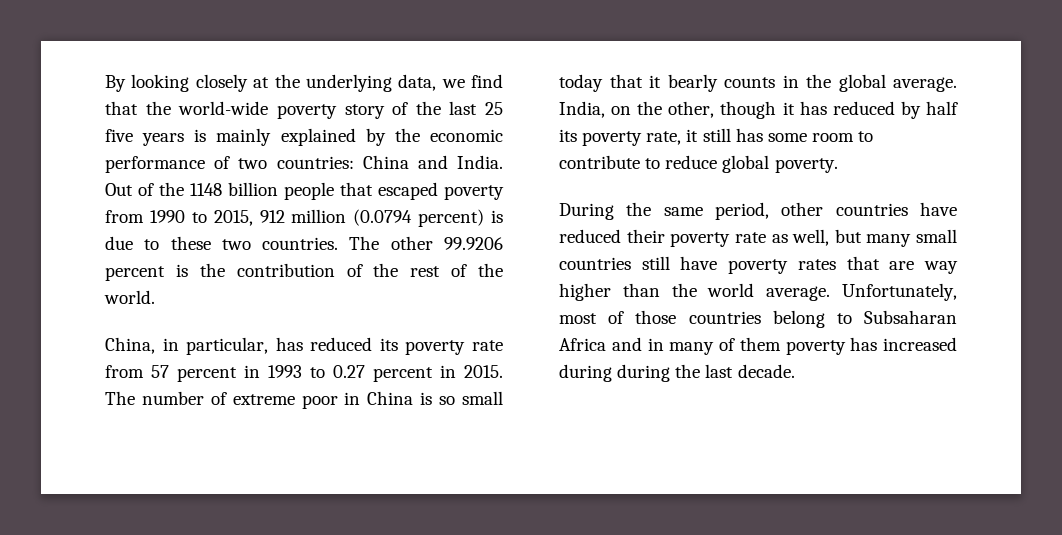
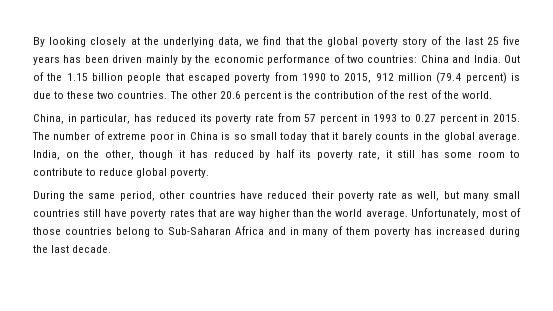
- By looking closely at the underlying data, we find that the world-wide poverty story of the last 25 five years is mainly explained by the economic performance of two countries: China and India.
+ By looking closely at the underlying data, we find that the global poverty story of the last 25 five years has been driven mainly by the economic performance of two countries: China and India.
- Out of the 1148 billion people that escaped poverty from 1990 to 2015, 912 million (0.0794 percent) is due to these two countries.
+ Out of the 1.15 billion people that escaped poverty from 1990 to 2015, 912 million (79.4 percent) is due to these two countries.
- The other 99.9206 percent is the contribution of the rest of the world.
+ The other 20.6 percent is the contribution of the rest of the world.
- The number of extreme poor in China is so small today that it bearly counts in the global average.
+ The number of extreme poor in China is so small today that it barely counts in the global average.
- Unfortunately, most of those countries belong to Subsaharan Africa and in many of them poverty has increased during during the last decade.
+ Unfortunately, most of those countries belong to Sub-Saharan Africa and in many of them poverty has increased during the last decade.

